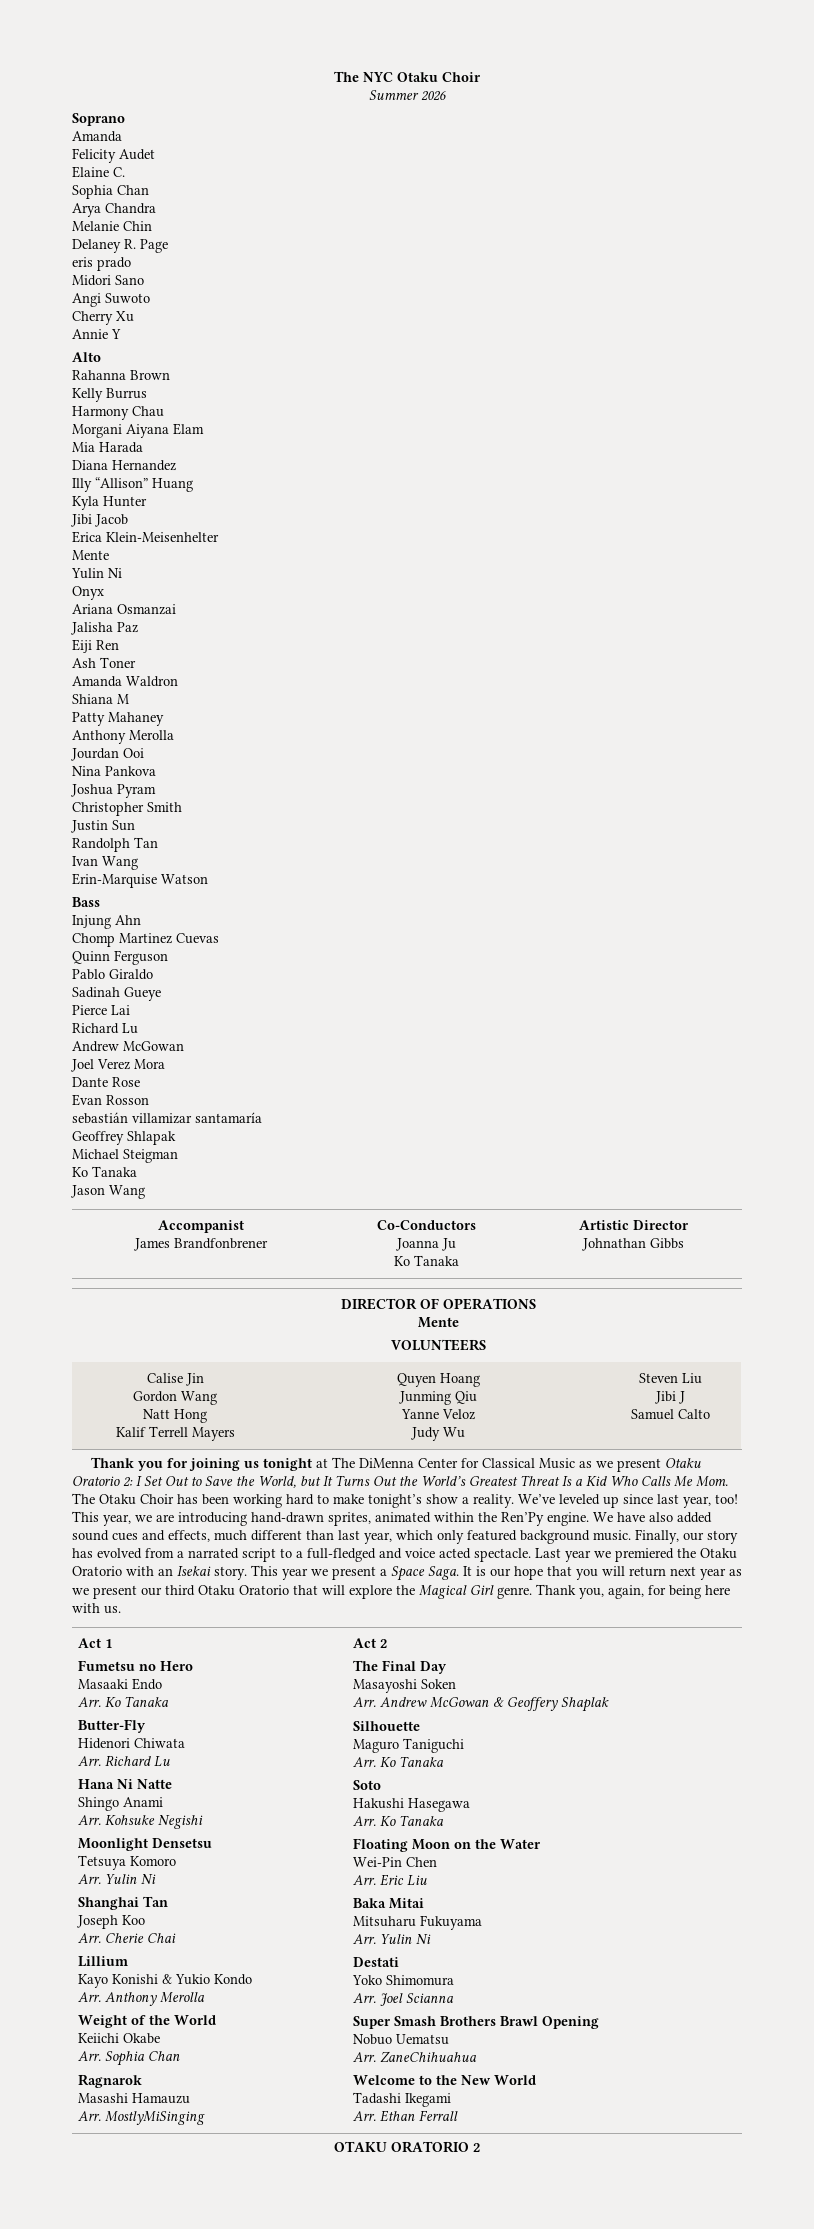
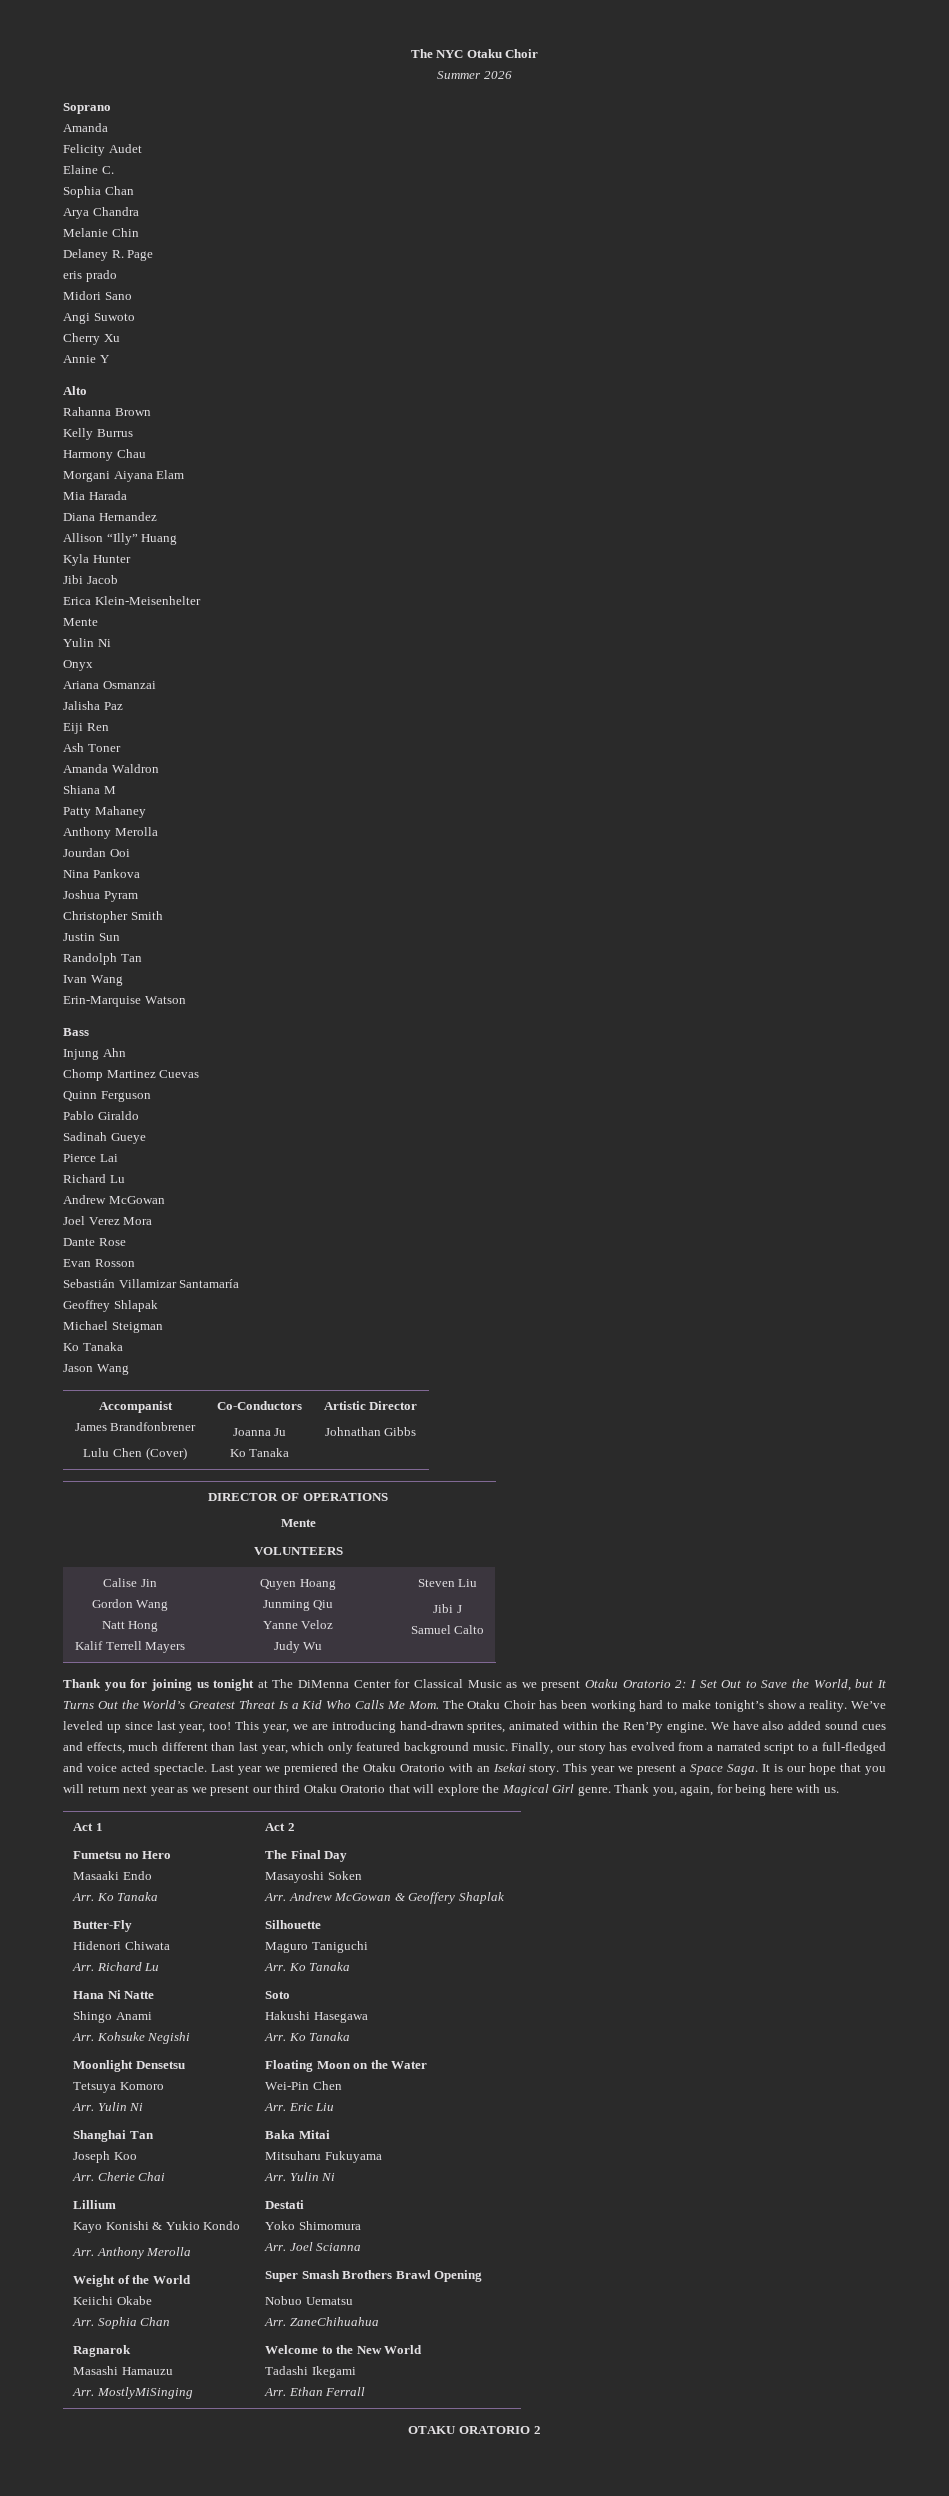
- Illy “Allison” Huang
+ Allison “Illy” Huang
- sebastián villamizar santamaría
+ Sebastián Villamizar Santamaría
  Accompanist
- James Brandfonbrener | Co-Conductors
+ James Brandfonbrener
+ Lulu Chen (Cover) | Co-Conductors

